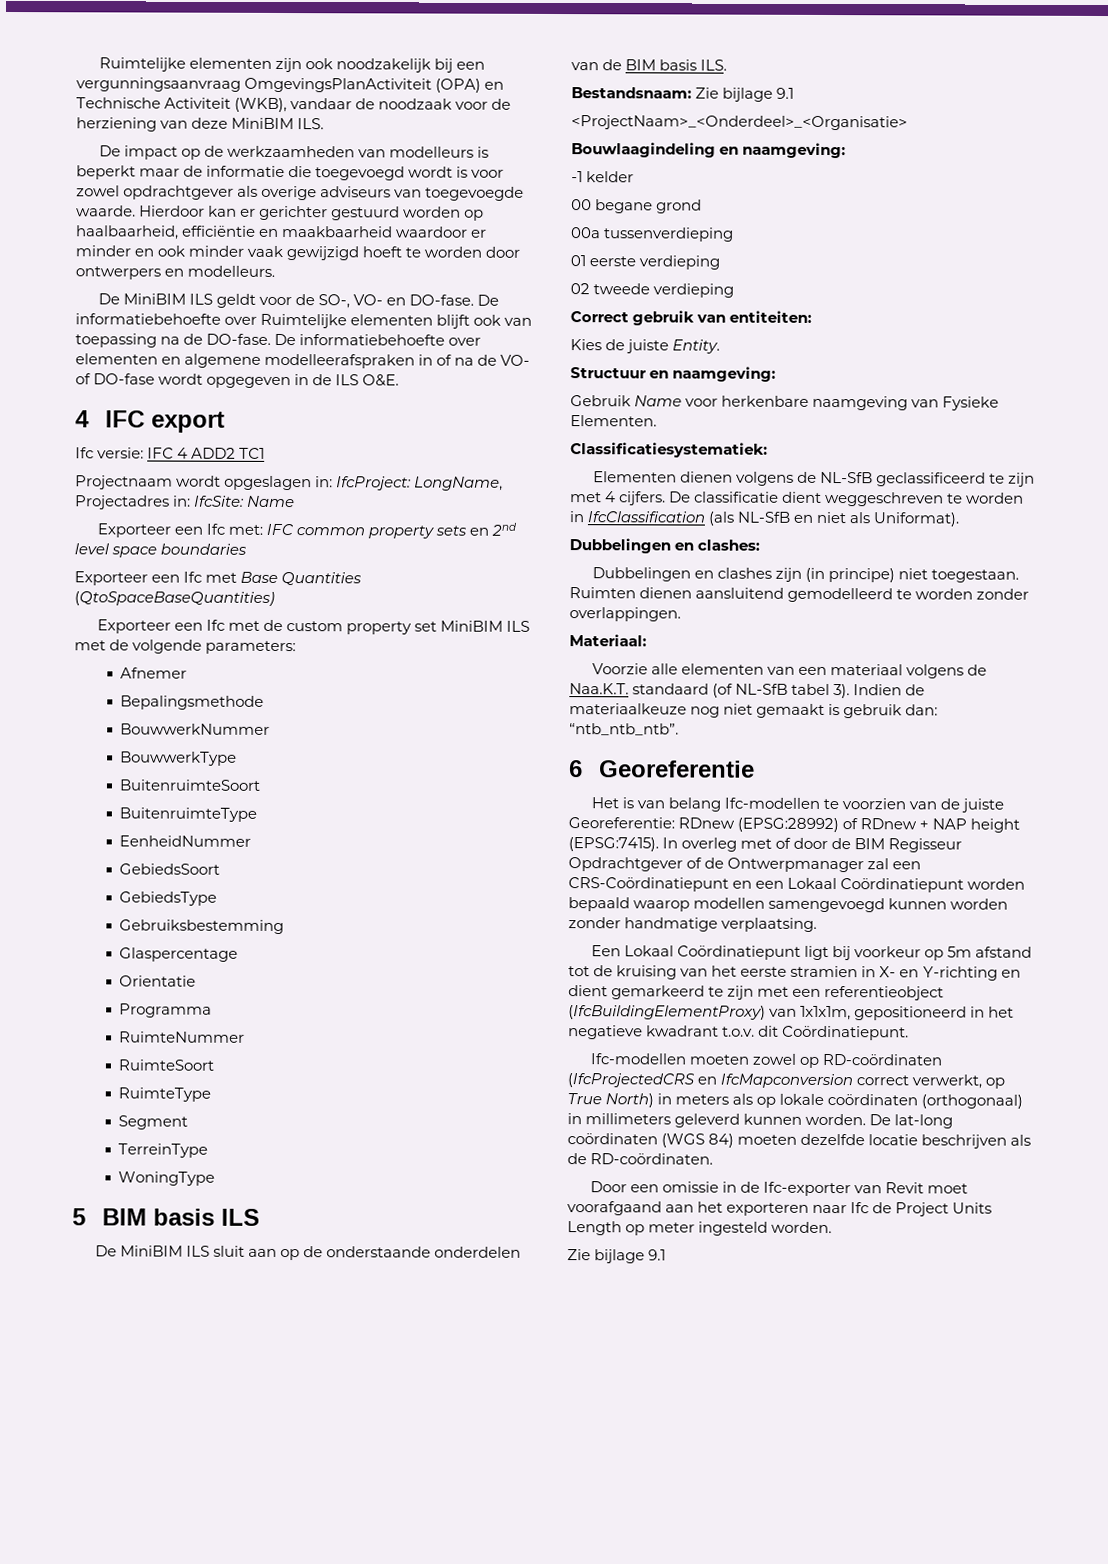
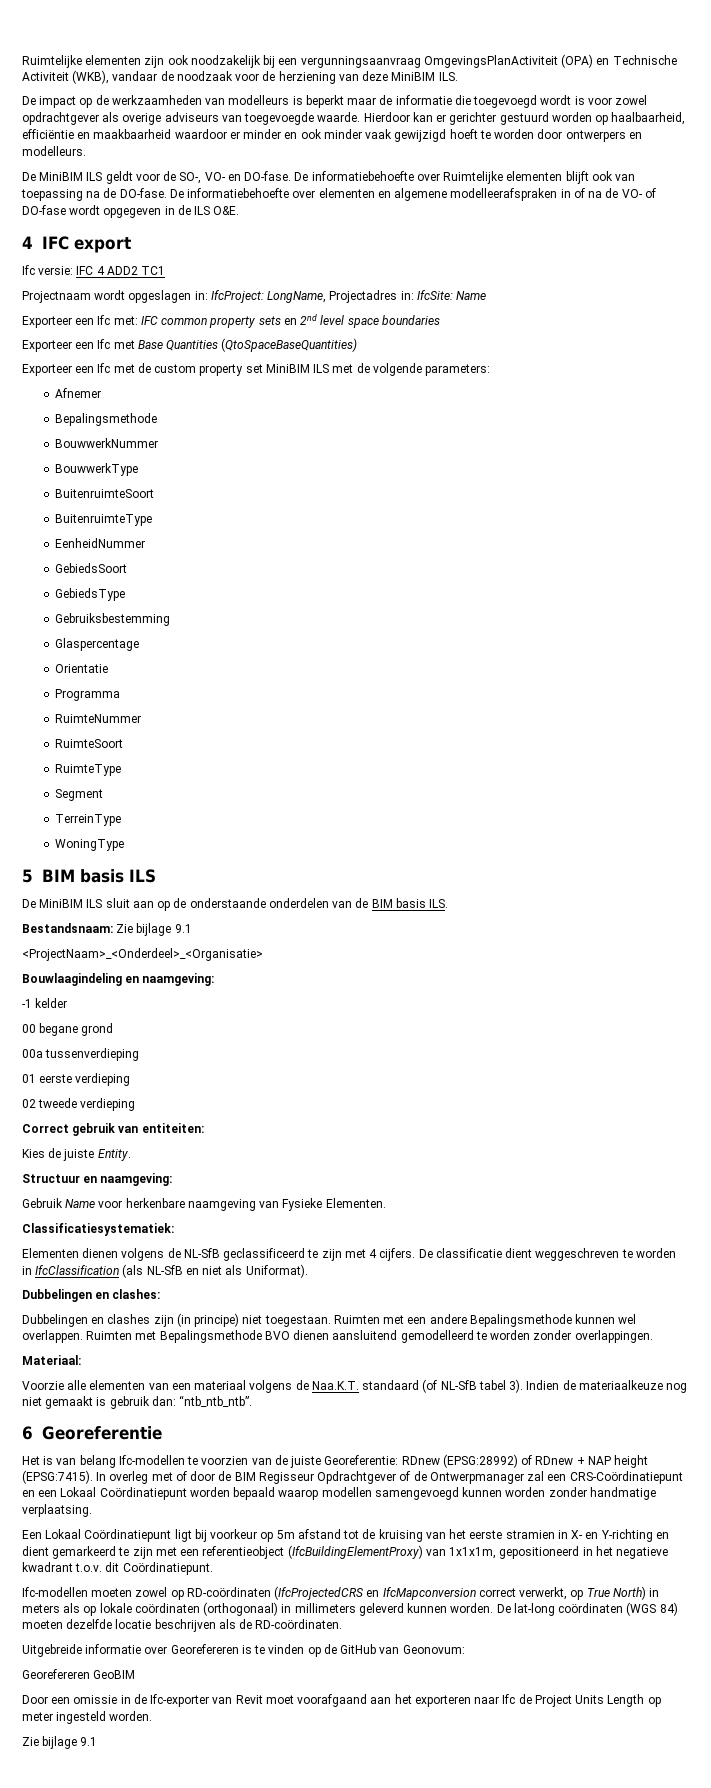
- Ruimten dienen aansluitend gemodelleerd te worden zonder overlappingen.
+ Ruimten met een andere Bepalingsmethode kunnen wel overlappen. Ruimten met Bepalingsmethode BVO dienen aansluitend gemodelleerd te worden zonder overlappingen.
+ Uitgebreide informatie over Georefereren is te vinden op de GitHub van Geonovum:
+ Georefereren GeoBIM

